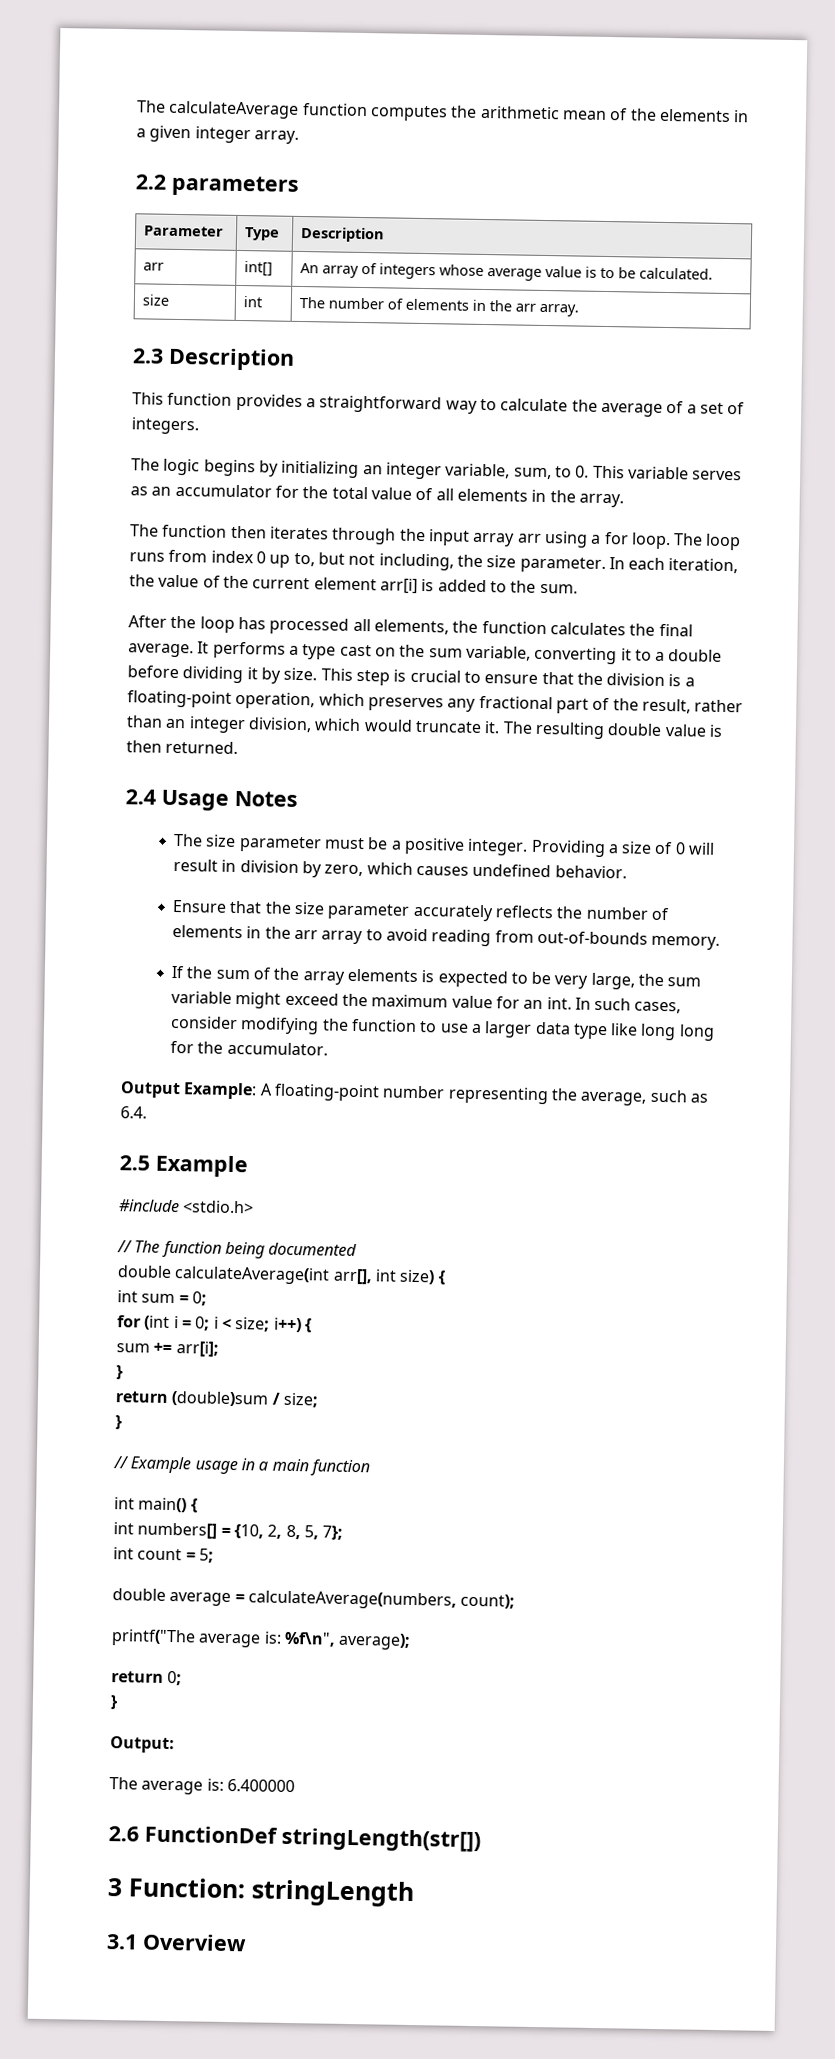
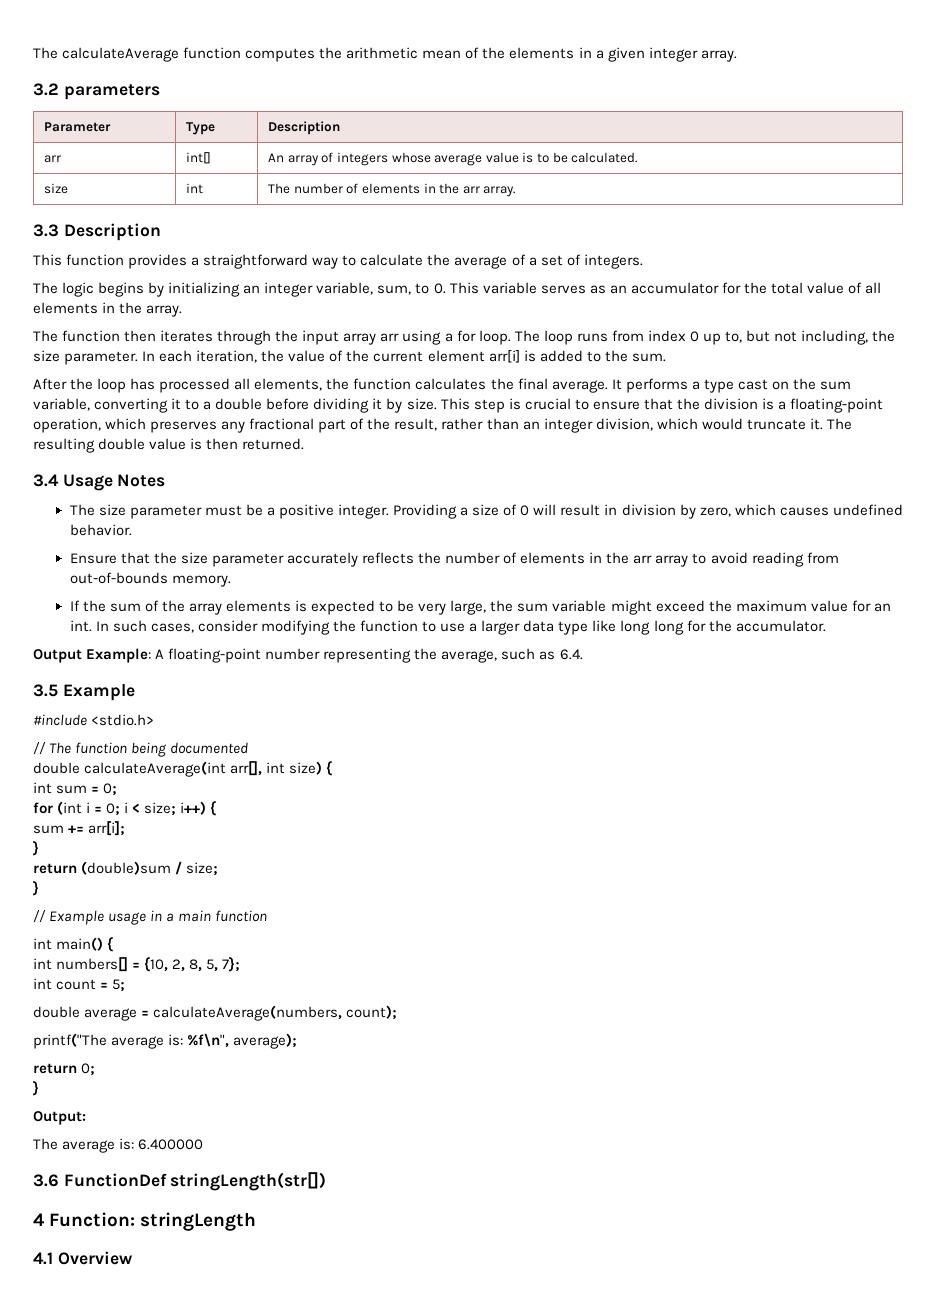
- 2.2 parameters
+ 3.2 parameters
- 2.3 Description
+ 3.3 Description
- 2.4 Usage Notes
+ 3.4 Usage Notes
- 2.5 Example
+ 3.5 Example
- 2.6 FunctionDef stringLength(str[])
+ 3.6 FunctionDef stringLength(str[])
- 3 Function: stringLength
+ 4 Function: stringLength
- 3.1 Overview
+ 4.1 Overview

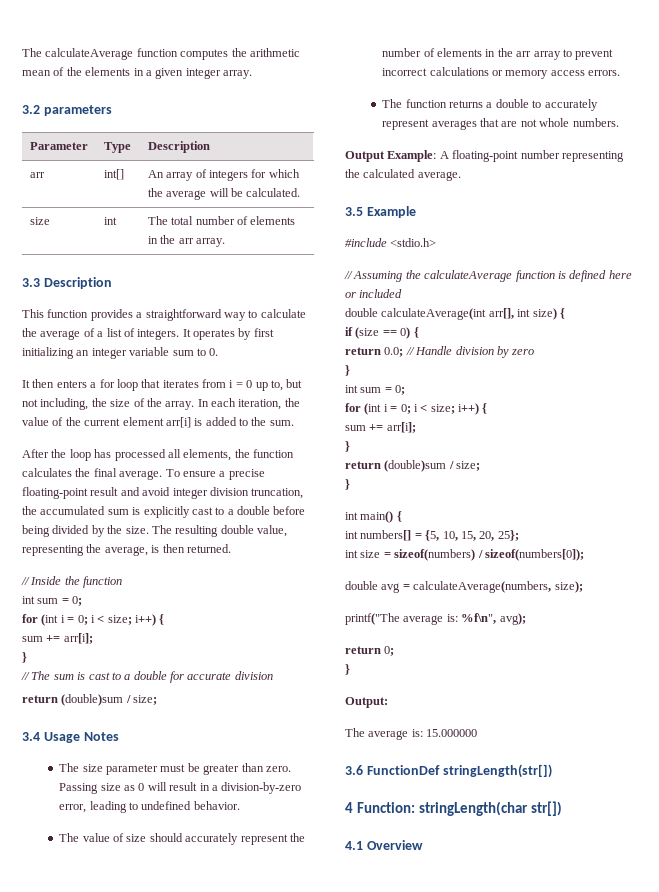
- arr | int[] | An array of integers whose average value is to be calculated.
+ arr | int[] | An array of integers for which the average will be calculated.
- size | int | The number of elements in the arr array.
+ size | int | The total number of elements in the arr array.
- This function provides a straightforward way to calculate the average of a set of integers.
- The logic begins by initializing an integer variable, sum, to 0. This variable serves as an accumulator for the total value of all elements in the array.
- The function then iterates through the input array arr using a for loop. The loop runs from index 0 up to, but not including, the size parameter.
+ This function provides a straightforward way to calculate the average of a list of integers. It operates by first initializing an integer variable sum to 0.
+ It then enters a for loop that iterates from i = 0 up to, but not including, the size of the array.
- It performs a type cast on the sum variable, converting it to a double before dividing it by size. This step is crucial to ensure that the division is a floating-point operation, which preserves any fractional part of the result, rather than an integer division, which would truncate it. The resulting double value is then returned.
+ To ensure a precise floating-point result and avoid integer division truncation, the accumulated sum is explicitly cast to a double before being divided by the size. The resulting double value, representing the average, is then returned.
+ // Inside the function
+ int sum = 0;
+ for (int i = 0; i < size; i++) {
+ sum += arr[i];
+ }
+ // The sum is cast to a double for accurate division
+ return (double)sum / size;
- The size parameter must be a positive integer. Providing a size of 0 will result in division by zero, which causes undefined behavior.
- Ensure that the size parameter accurately reflects the number of elements in the arr array to avoid reading from out-of-bounds memory.
- If the sum of the array elements is expected to be very large, the sum variable might exceed the maximum value for an int. In such cases, consider modifying the function to use a larger data type like long long for the accumulator.
+ The size parameter must be greater than zero. Passing size as 0 will result in a division-by-zero error, leading to undefined behavior.
+ The value of size should accurately represent the number of elements in the arr array to prevent incorrect calculations or memory access errors.
+ The function returns a double to accurately represent averages that are not whole numbers.
- Output Example: A floating-point number representing the average, such as 6.4.
+ Output Example: A floating-point number representing the calculated average.
- // The function being documented
+ // Assuming the calculateAverage function is defined here or included
+ if (size == 0) {
+ return 0.0; // Handle division by zero
+ }
- // Example usage in a main function
- int numbers[] = {10, 2, 8, 5, 7};
- int count = 5;
- double average = calculateAverage(numbers, count);
+ int numbers[] = {5, 10, 15, 20, 25};
+ int size = sizeof(numbers) / sizeof(numbers[0]);
+ double avg = calculateAverage(numbers, size);
- printf("The average is: %f\n", average);
+ printf("The average is: %f\n", avg);
- The average is: 6.400000
+ The average is: 15.000000
- 4 Function: stringLength
+ 4 Function: stringLength(char str[])

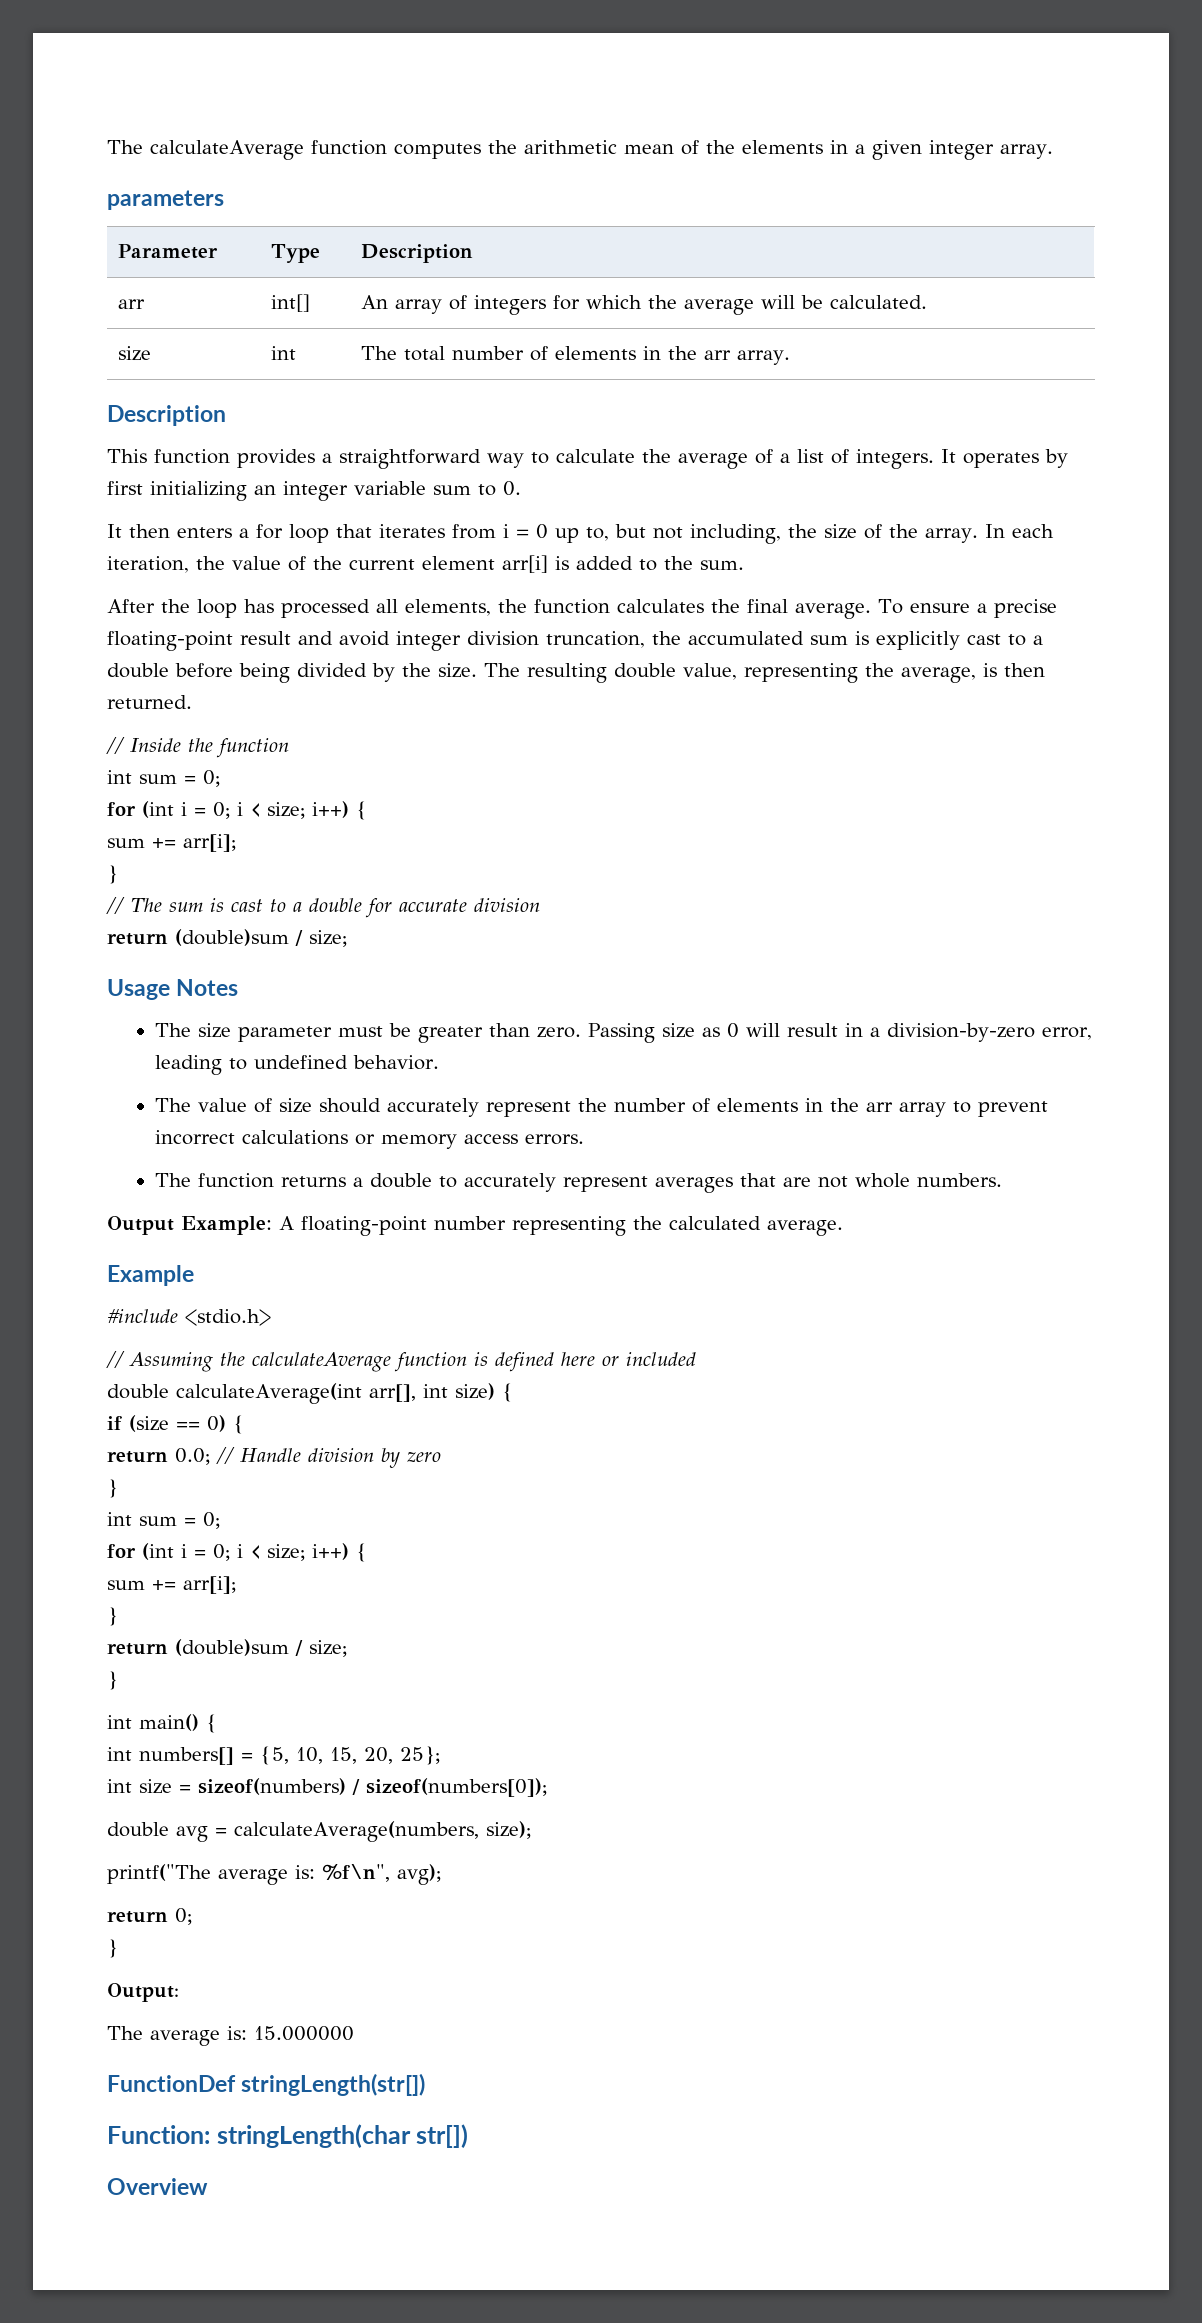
- 3.2 parameters
+ parameters
  size | int | The total number of elements in the arr array.
- 3.3 Description
+ Description
- 3.4 Usage Notes
+ Usage Notes
- 3.5 Example
+ Example
- 3.6 FunctionDef stringLength(str[])
+ FunctionDef stringLength(str[])
- 4 Function: stringLength(char str[])
+ Function: stringLength(char str[])
- 4.1 Overview
+ Overview

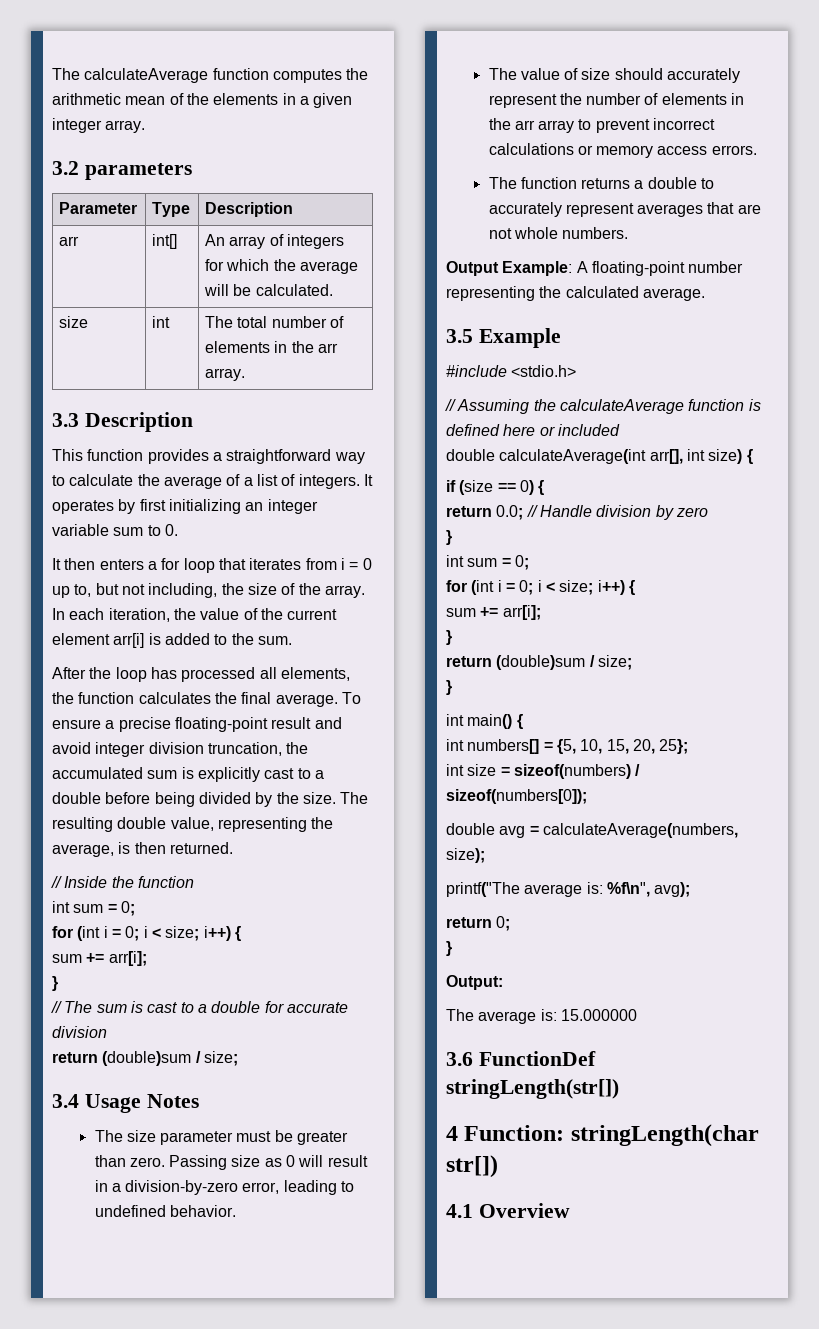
- parameters
+ 3.2 parameters
  size | int | The total number of elements in the arr array.
- Description
+ 3.3 Description
- Usage Notes
+ 3.4 Usage Notes
- Example
+ 3.5 Example
- FunctionDef stringLength(str[])
+ 3.6 FunctionDef stringLength(str[])
- Function: stringLength(char str[])
+ 4 Function: stringLength(char str[])
- Overview
+ 4.1 Overview

